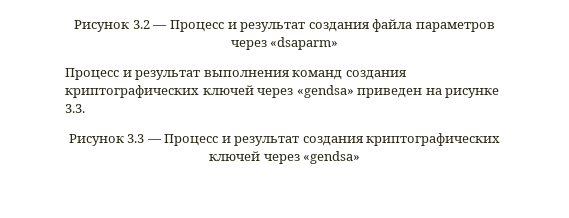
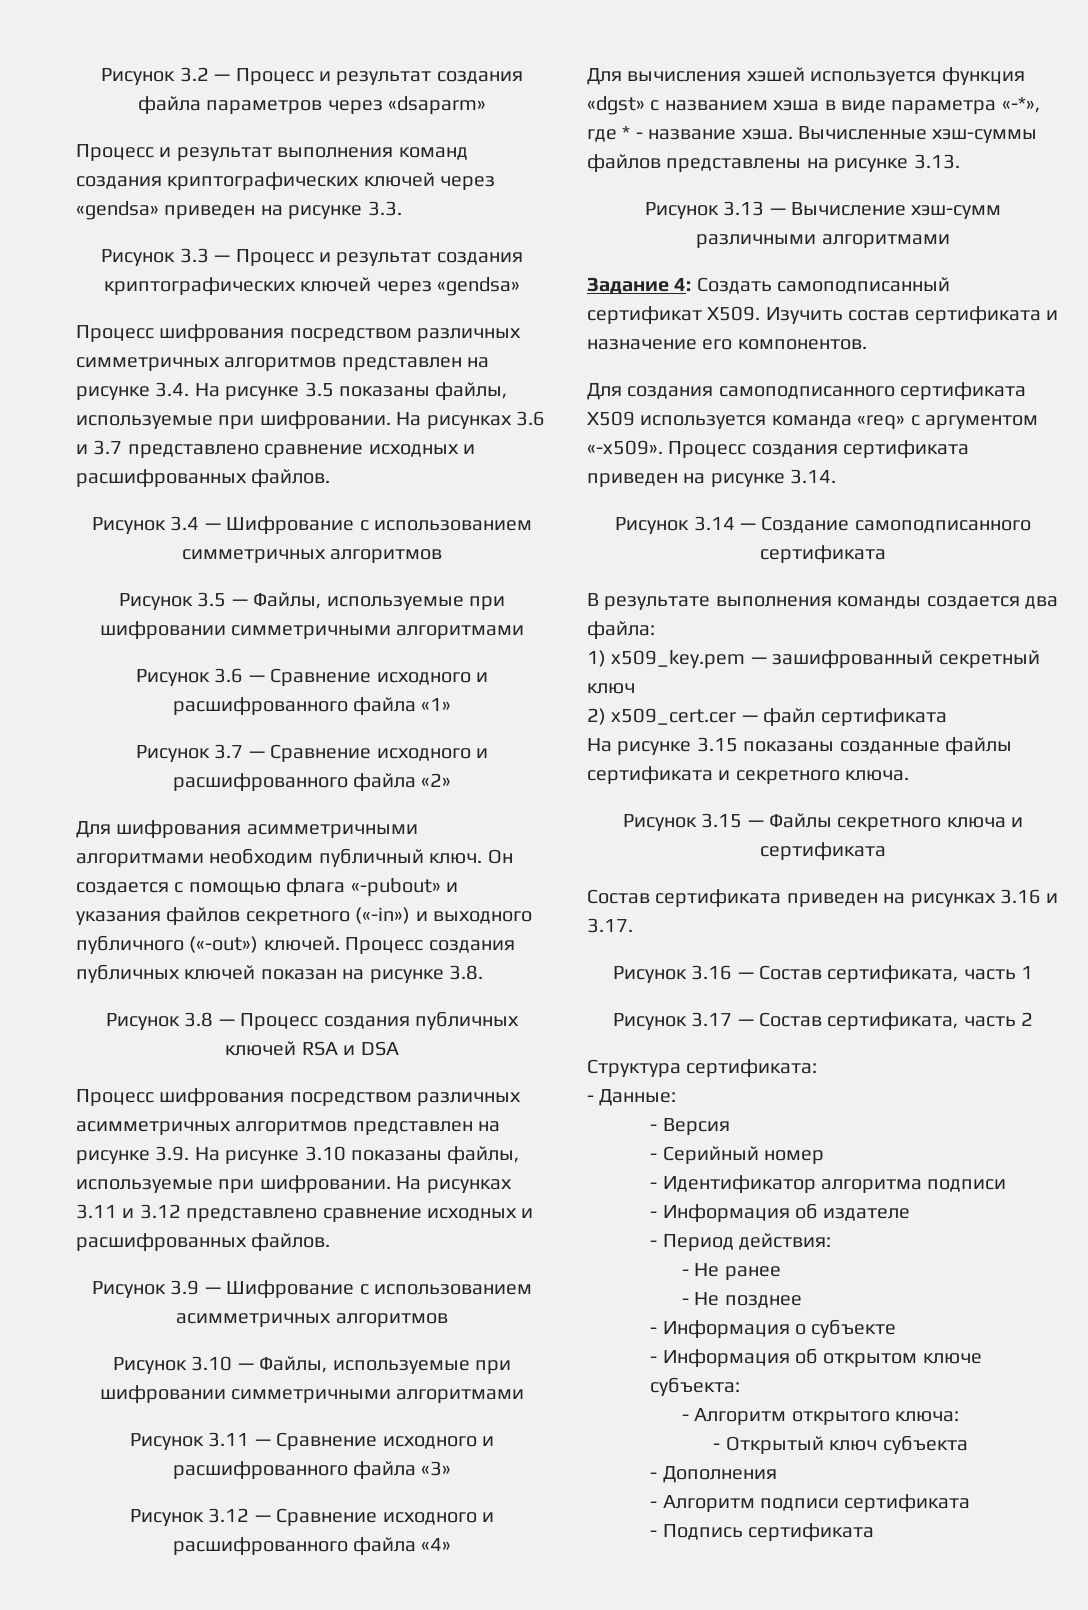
+ Процесс шифрования посредством различных симметричных алгоритмов представлен на рисунке 3.4. На рисунке 3.5 показаны файлы, используемые при шифровании. На рисунках 3.6 и 3.7 представлено сравнение исходных и расшифрованных файлов.
+ Рисунок 3.4 — Шифрование с использованием симметричных алгоритмов
+ Рисунок 3.5 — Файлы, используемые при шифровании симметричными алгоритмами
+ Рисунок 3.6 — Сравнение исходного и расшифрованного файла «1»
+ Рисунок 3.7 — Сравнение исходного и расшифрованного файла «2»
+ Для шифрования асимметричными алгоритмами необходим публичный ключ. Он создается с помощью флага «-pubout» и указания файлов секретного («-in») и выходного публичного («-out») ключей. Процесс создания публичных ключей показан на рисунке 3.8.
+ Рисунок 3.8 — Процесс создания публичных ключей RSA и DSA
+ Процесс шифрования посредством различных асимметричных алгоритмов представлен на рисунке 3.9. На рисунке 3.10 показаны файлы, используемые при шифровании. На рисунках 3.11 и 3.12 представлено сравнение исходных и расшифрованных файлов.
+ Рисунок 3.9 — Шифрование с использованием асимметричных алгоритмов
+ Рисунок 3.10 — Файлы, используемые при шифровании симметричными алгоритмами
+ Рисунок 3.11 — Сравнение исходного и расшифрованного файла «3»
+ Рисунок 3.12 — Сравнение исходного и расшифрованного файла «4»
+ Для вычисления хэшей используется функция «dgst» с названием хэша в виде параметра «-*», где * - название хэша. Вычисленные хэш-суммы файлов представлены на рисунке 3.13.
+ Рисунок 3.13 — Вычисление хэш-сумм различными алгоритмами
+ Задание 4: Создать самоподписанный сертификат X509. Изучить состав сертификата и назначение его компонентов.
+ Для создания самоподписанного сертификата X509 используется команда «req» с аргументом «-x509». Процесс создания сертификата приведен на рисунке 3.14.
+ Рисунок 3.14 — Создание самоподписанного сертификата
+ В результате выполнения команды создается два файла:
+ 1) x509_key.pem — зашифрованный секретный ключ
+ 2) x509_cert.cer — файл сертификата
+ На рисунке 3.15 показаны созданные файлы сертификата и секретного ключа.
+ Рисунок 3.15 — Файлы секретного ключа и сертификата
+ Состав сертификата приведен на рисунках 3.16 и 3.17.
+ Рисунок 3.16 — Состав сертификата, часть 1
+ Рисунок 3.17 — Состав сертификата, часть 2
+ Структура сертификата:
+ - Данные:
+ - Версия
+ - Серийный номер
+ - Идентификатор алгоритма подписи
+ - Информация об издателе
+ - Период действия:
+ - Не ранее
+ - Не позднее
+ - Информация о субъекте
+ - Информация об открытом ключе субъекта:
+ - Алгоритм открытого ключа:
+ - Открытый ключ субъекта
+ - Дополнения
+ - Алгоритм подписи сертификата
+ - Подпись сертификата

